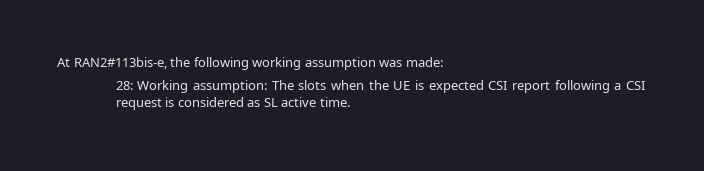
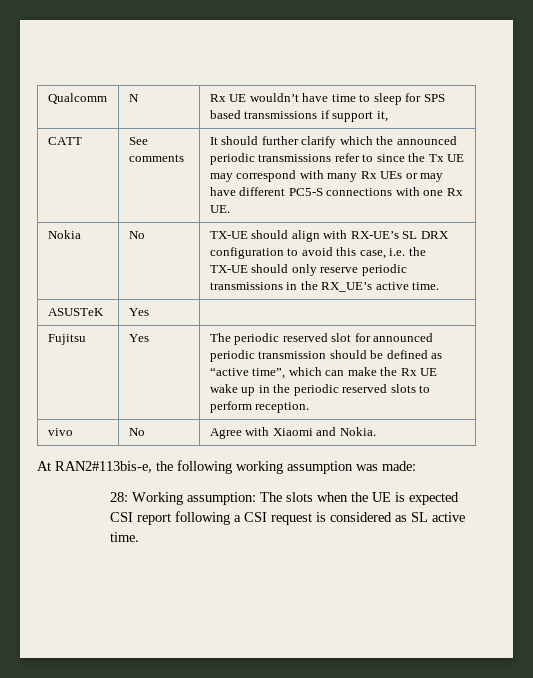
+ Qualcomm | N | Rx UE wouldn’t have time to sleep for SPS based transmissions if support it,
+ CATT | See comments | It should further clarify which the announced periodic transmissions refer to since the Tx UE may correspond with many Rx UEs or may have different PC5-S connections with one Rx UE.
+ Nokia | No | TX-UE should align with RX-UE’s SL DRX configuration to avoid this case, i.e. the TX-UE should only reserve periodic transmissions in the RX_UE’s active time.
+ ASUSTeK | Yes |
+ Fujitsu | Yes | The periodic reserved slot for announced periodic transmission should be defined as “active time”, which can make the Rx UE wake up in the periodic reserved slots to perform reception.
+ vivo | No | Agree with Xiaomi and Nokia.

